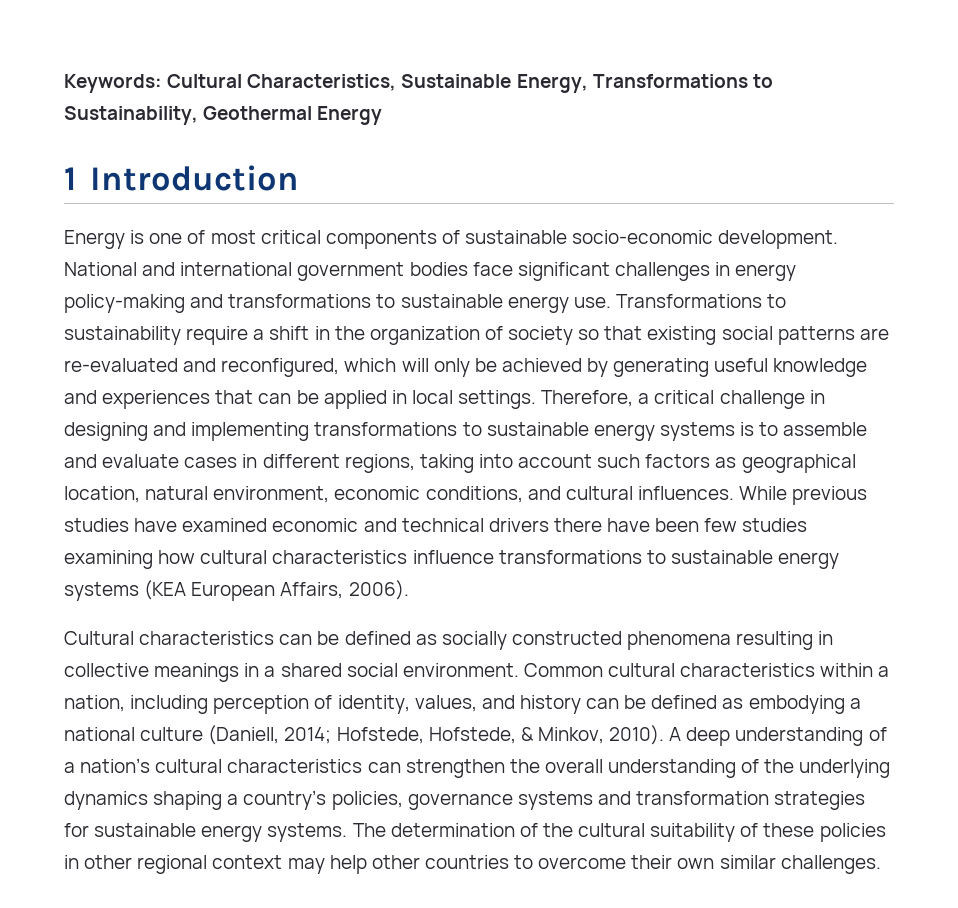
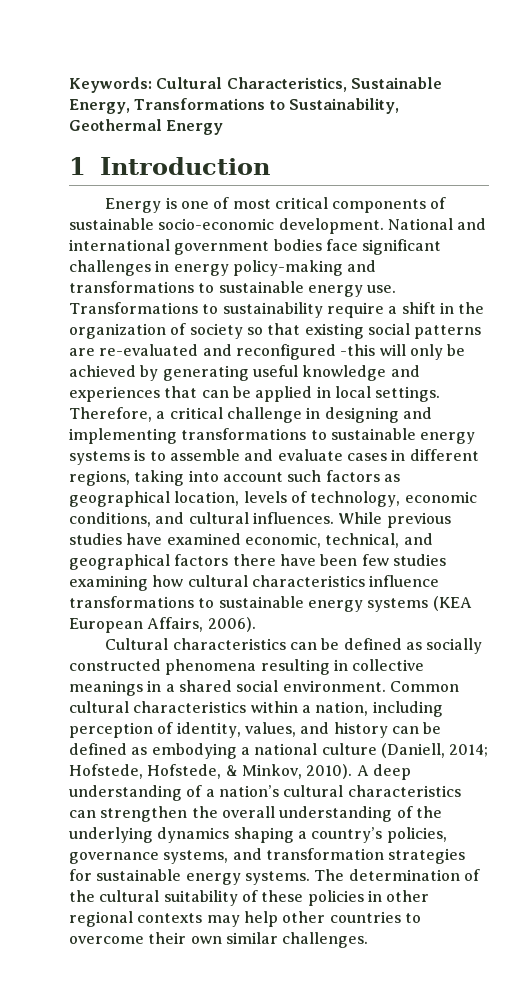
- Transformations to sustainability require a shift in the organization of society so that existing social patterns are re-evaluated and reconfigured, which will only be achieved by generating useful knowledge and experiences that can be applied in local settings.
+ Transformations to sustainability require a shift in the organization of society so that existing social patterns are re-evaluated and reconfigured -this will only be achieved by generating useful knowledge and experiences that can be applied in local settings.
- Therefore, a critical challenge in designing and implementing transformations to sustainable energy systems is to assemble and evaluate cases in different regions, taking into account such factors as geographical location, natural environment, economic conditions, and cultural influences.
+ Therefore, a critical challenge in designing and implementing transformations to sustainable energy systems is to assemble and evaluate cases in different regions, taking into account such factors as geographical location, levels of technology, economic conditions, and cultural influences.
- While previous studies have examined economic and technical drivers there have been few studies examining how cultural characteristics influence transformations to sustainable energy systems (KEA European Affairs, 2006).
+ While previous studies have examined economic, technical, and geographical factors there have been few studies examining how cultural characteristics influence transformations to sustainable energy systems (KEA European Affairs, 2006).
- A deep understanding of a nation’s cultural characteristics can strengthen the overall understanding of the underlying dynamics shaping a country’s policies, governance systems and transformation strategies for sustainable energy systems.
+ A deep understanding of a nation’s cultural characteristics can strengthen the overall understanding of the underlying dynamics shaping a country’s policies, governance systems, and transformation strategies for sustainable energy systems.
- The determination of the cultural suitability of these policies in other regional context may help other countries to overcome their own similar challenges.
+ The determination of the cultural suitability of these policies in other regional contexts may help other countries to overcome their own similar challenges.

